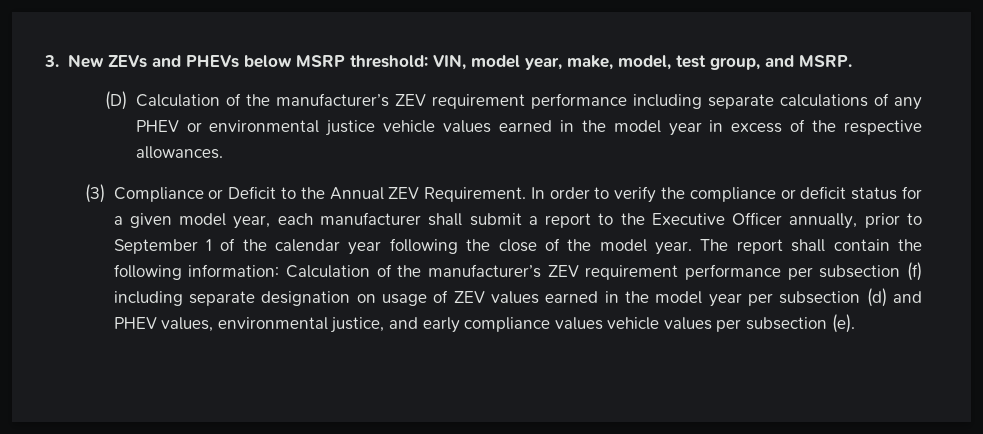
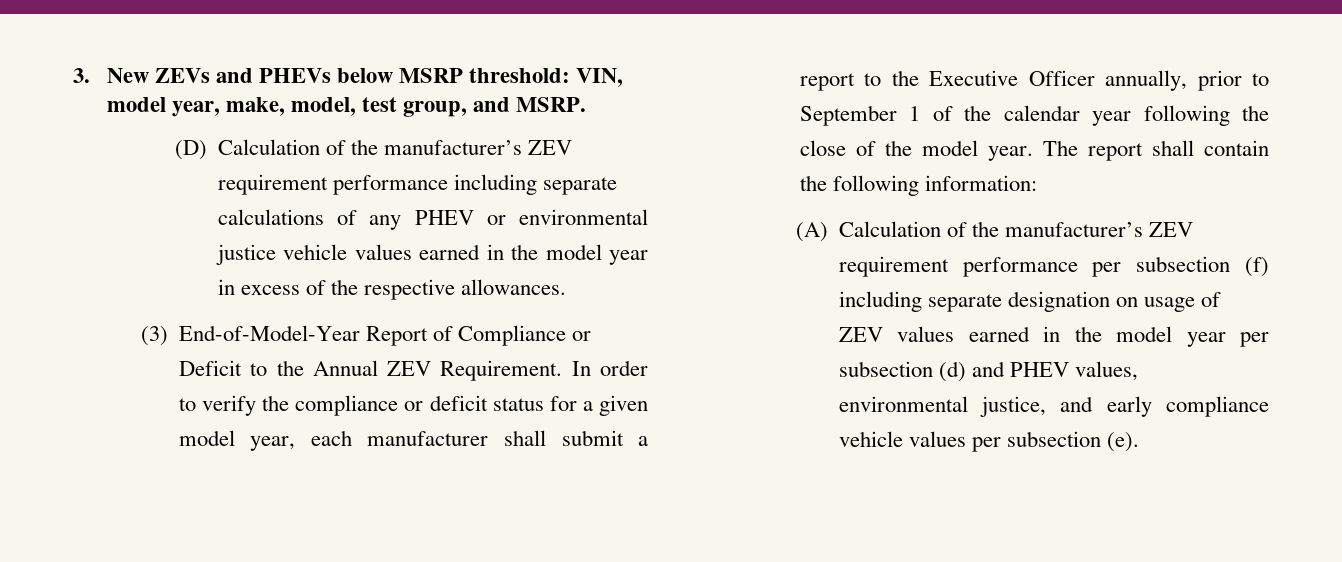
- (3) Compliance or Deficit to the Annual ZEV Requirement.
+ (3) End-of-Model-Year Report of Compliance or Deficit to the Annual ZEV Requirement.
- The report shall contain the following information: Calculation of the manufacturer’s ZEV requirement performance per subsection (f) including separate designation on usage of ZEV values earned in the model year per subsection (d) and PHEV values, environmental justice, and early compliance values vehicle values per subsection (e).
+ The report shall contain the following information:
+ (A) Calculation of the manufacturer’s ZEV requirement performance per subsection (f) including separate designation on usage of ZEV values earned in the model year per subsection (d) and PHEV values, environmental justice, and early compliance vehicle values per subsection (e).

